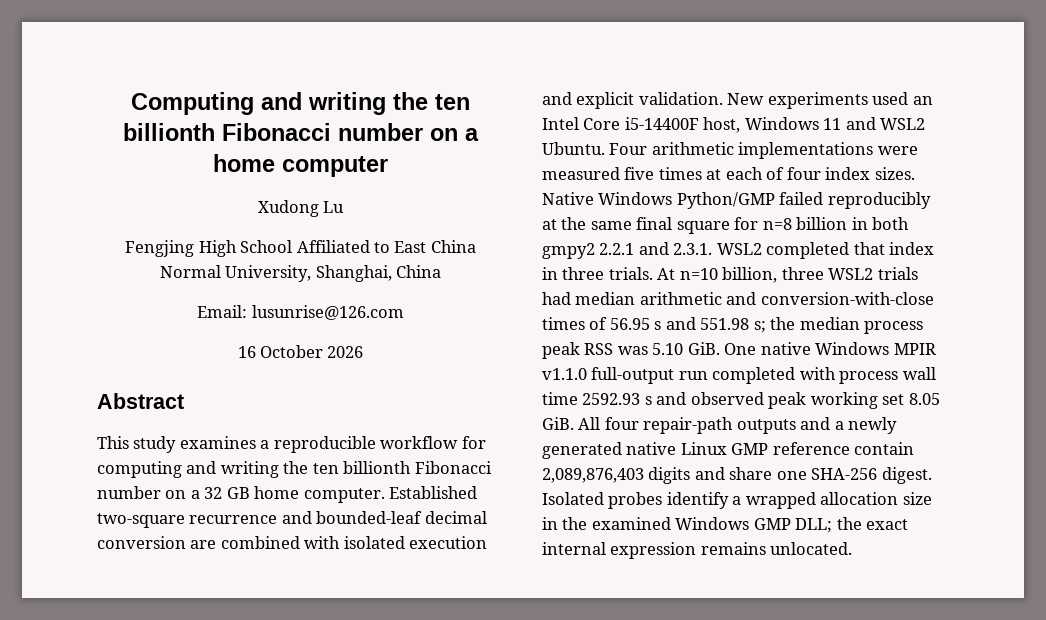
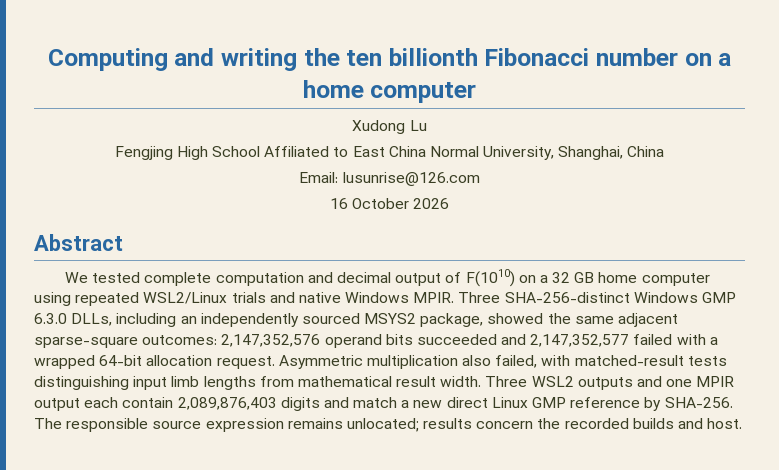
- This study examines a reproducible workflow for computing and writing the ten billionth Fibonacci number on a 32 GB home computer. Established two-square recurrence and bounded-leaf decimal conversion are combined with isolated execution and explicit validation. New experiments used an Intel Core i5-14400F host, Windows 11 and WSL2 Ubuntu. Four arithmetic implementations were measured five times at each of four index sizes. Native Windows Python/GMP failed reproducibly at the same final square for n=8 billion in both gmpy2 2.2.1 and 2.3.1. WSL2 completed that index in three trials. At n=10 billion, three WSL2 trials had median arithmetic and conversion-with-close times of 56.95 s and 551.98 s; the median process peak RSS was 5.10 GiB. One native Windows MPIR v1.1.0 full-output run completed with process wall time 2592.93 s and observed peak working set 8.05 GiB. All four repair-path outputs and a newly generated native Linux GMP reference contain 2,089,876,403 digits and share one SHA-256 digest. Isolated probes identify a wrapped allocation size in the examined Windows GMP DLL; the exact internal expression remains unlocated.
+ We tested complete computation and decimal output of F(1010) on a 32 GB home computer using repeated WSL2/Linux trials and native Windows MPIR. Three SHA-256-distinct Windows GMP 6.3.0 DLLs, including an independently sourced MSYS2 package, showed the same adjacent sparse-square outcomes: 2,147,352,576 operand bits succeeded and 2,147,352,577 failed with a wrapped 64-bit allocation request. Asymmetric multiplication also failed, with matched-result tests distinguishing input limb lengths from mathematical result width. Three WSL2 outputs and one MPIR output each contain 2,089,876,403 digits and match a new direct Linux GMP reference by SHA-256. The responsible source expression remains unlocated; results concern the recorded builds and host.

